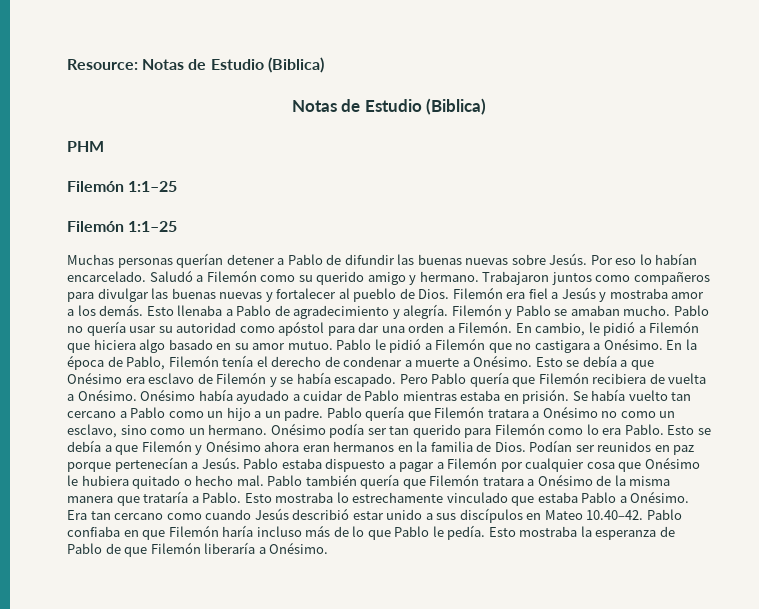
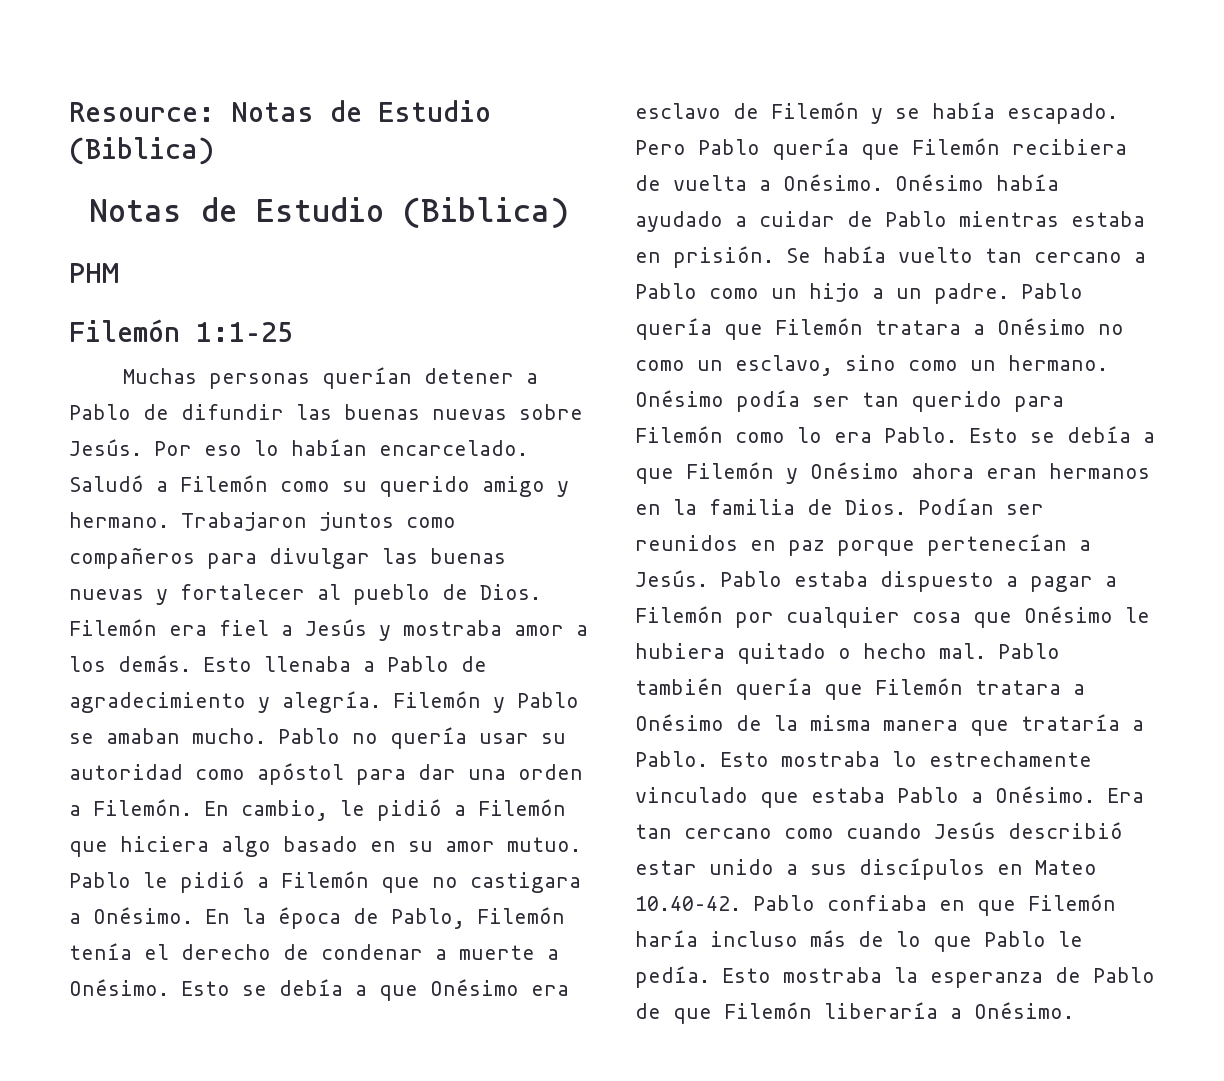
  PHM
- Filemón 1:1–25

